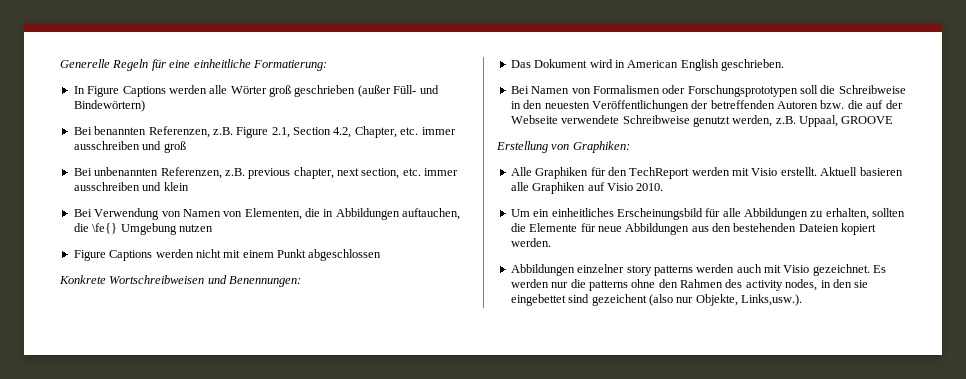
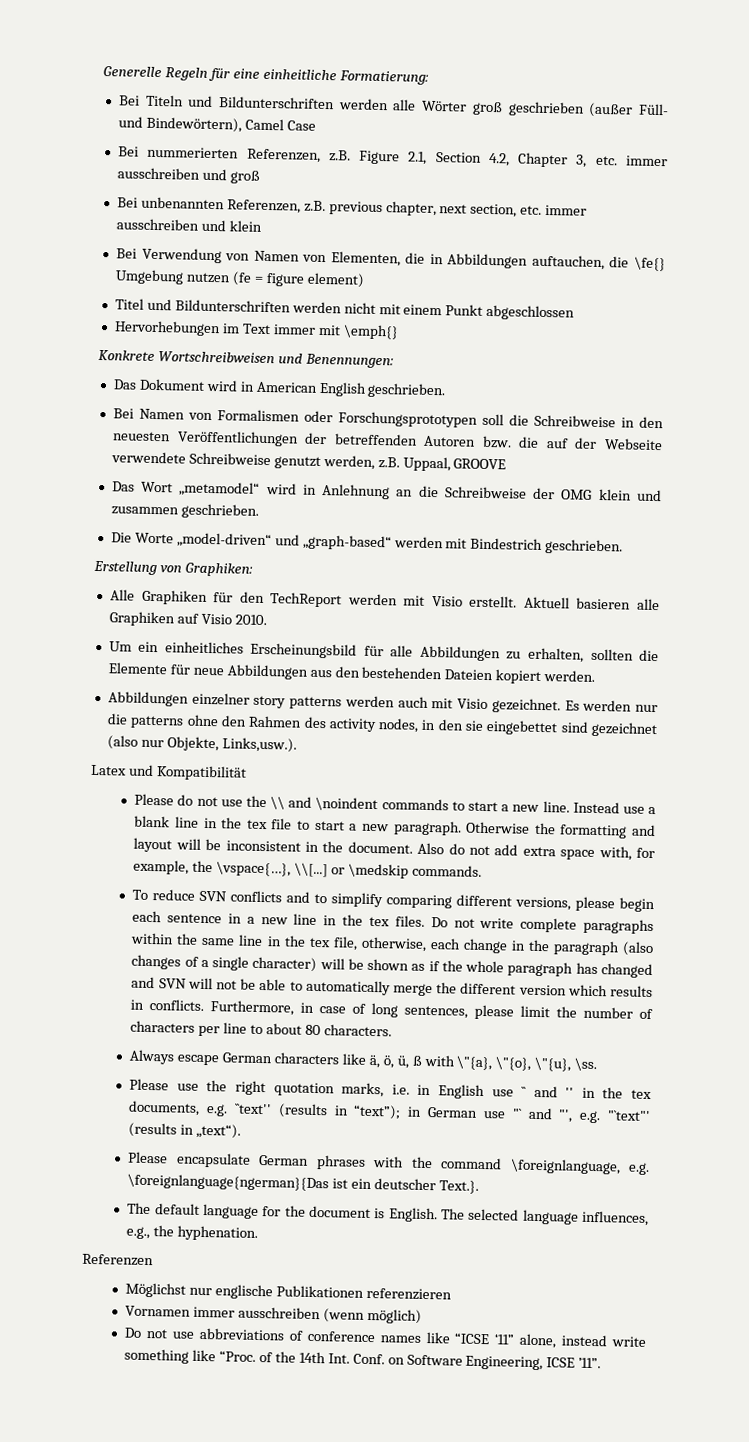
- In Figure Captions werden alle Wörter groß geschrieben (außer Füll- und Bindewörtern)
- Bei benannten Referenzen, z.B. Figure 2.1, Section 4.2, Chapter, etc. immer ausschreiben und groß
+ Bei Titeln und Bildunterschriften werden alle Wörter groß geschrieben (außer Füll- und Bindewörtern), Camel Case
+ Bei nummerierten Referenzen, z.B. Figure 2.1, Section 4.2, Chapter 3, etc. immer ausschreiben und groß
- Bei Verwendung von Namen von Elementen, die in Abbildungen auftauchen, die \fe{} Umgebung nutzen
- Figure Captions werden nicht mit einem Punkt abgeschlossen
+ Bei Verwendung von Namen von Elementen, die in Abbildungen auftauchen, die \fe{} Umgebung nutzen (fe = figure element)
+ Titel und Bildunterschriften werden nicht mit einem Punkt abgeschlossen
+ Hervorhebungen im Text immer mit \emph{}
+ Das Wort „metamodel“ wird in Anlehnung an die Schreibweise der OMG klein und zusammen geschrieben.
+ Die Worte „model-driven“ und „graph-based“ werden mit Bindestrich geschrieben.
- Es werden nur die patterns ohne den Rahmen des activity nodes, in den sie eingebettet sind gezeichent (also nur Objekte, Links,usw.).
+ Es werden nur die patterns ohne den Rahmen des activity nodes, in den sie eingebettet sind gezeichnet (also nur Objekte, Links,usw.).
+ Latex und Kompatibilität
+ Please do not use the \\ and \noindent commands to start a new line. Instead use a blank line in the tex file to start a new paragraph. Otherwise the formatting and layout will be inconsistent in the document. Also do not add extra space with, for example, the \vspace{…}, \\[...] or \medskip commands.
+ To reduce SVN conflicts and to simplify comparing different versions, please begin each sentence in a new line in the tex files. Do not write complete paragraphs within the same line in the tex file, otherwise, each change in the paragraph (also changes of a single character) will be shown as if the whole paragraph has changed and SVN will not be able to automatically merge the different version which results in conflicts. Furthermore, in case of long sentences, please limit the number of characters per line to about 80 characters.
+ Always escape German characters like ä, ö, ü, ß with \"{a}, \"{o}, \"{u}, \ss.
+ Please use the right quotation marks, i.e. in English use `` and '' in the tex documents, e.g. ``text'' (results in “text”); in German use "` and "', e.g. "`text"' (results in „text“).
+ Please encapsulate German phrases with the command \foreignlanguage, e.g. \foreignlanguage{ngerman}{Das ist ein deutscher Text.}.
+ The default language for the document is English. The selected language influences, e.g., the hyphenation.
+ Referenzen
+ Möglichst nur englische Publikationen referenzieren
+ Vornamen immer ausschreiben (wenn möglich)
+ Do not use abbreviations of conference names like “ICSE ‘11” alone, instead write something like “Proc. of the 14th Int. Conf. on Software Engineering, ICSE ’11”.

